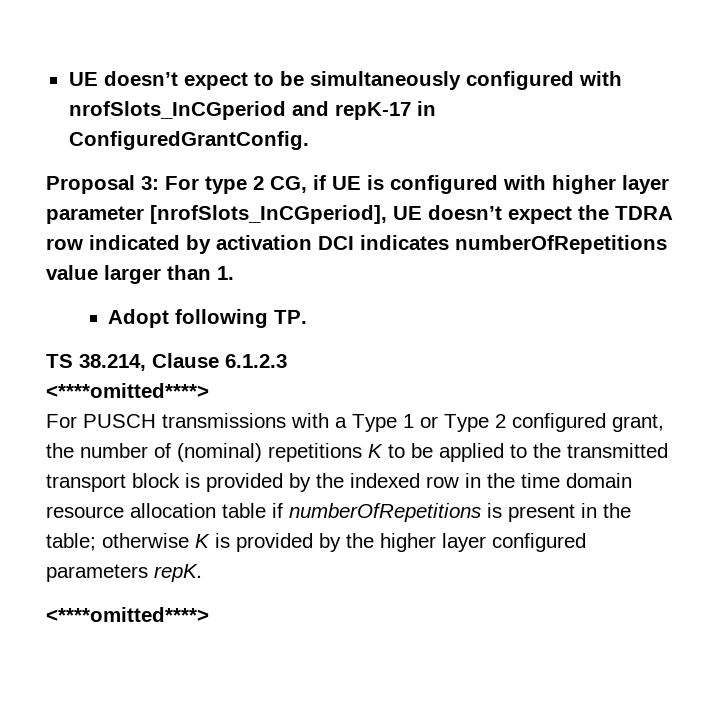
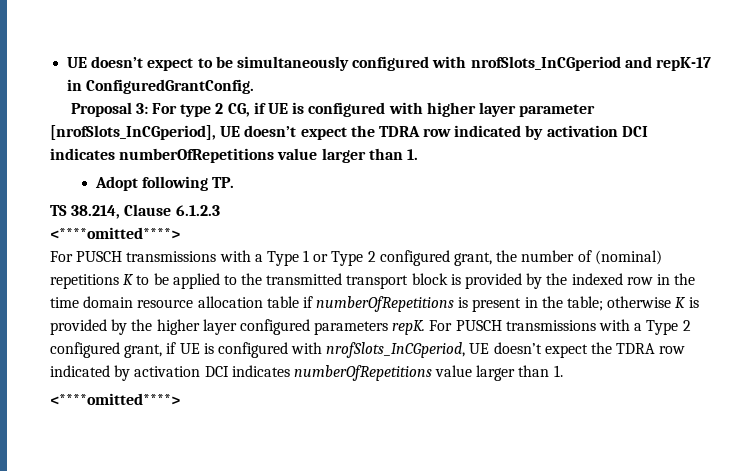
+ For PUSCH transmissions with a Type 2 configured grant, if UE is configured with nrofSlots_InCGperiod, UE doesn’t expect the TDRA row indicated by activation DCI indicates numberOfRepetitions value larger than 1.

